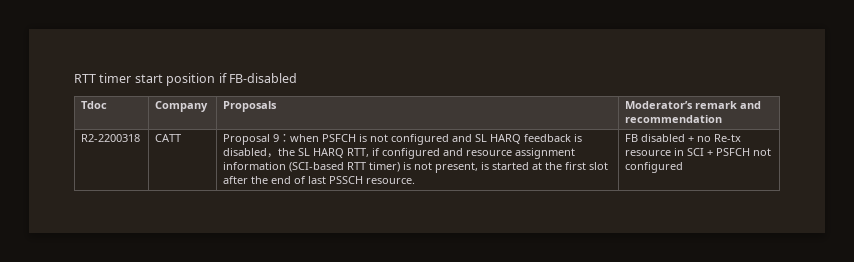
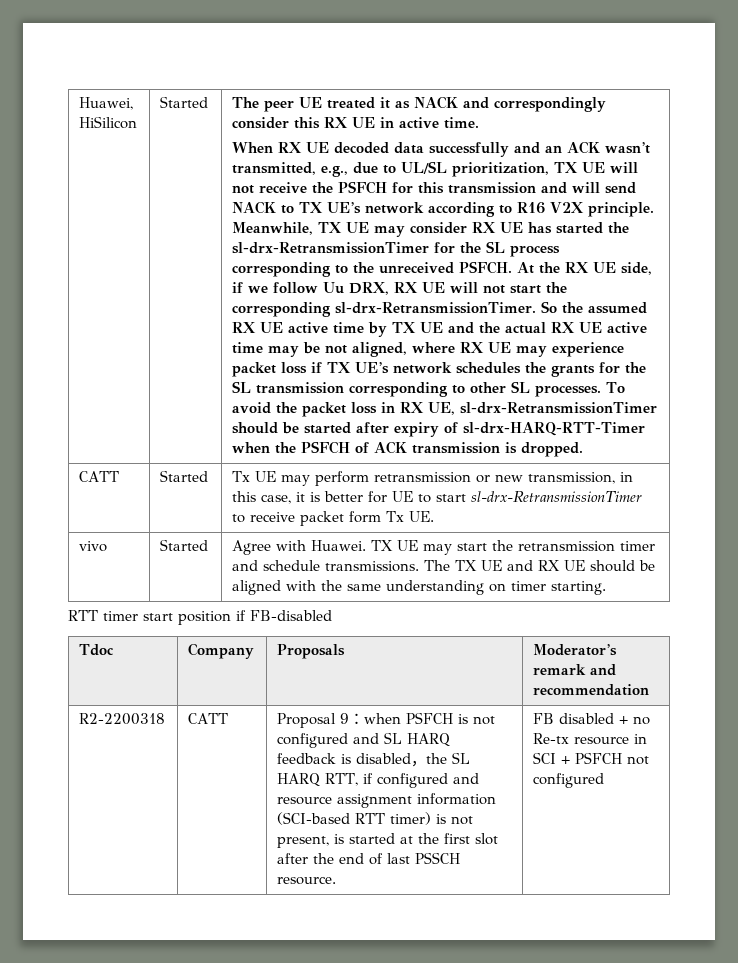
+ Huawei, HiSilicon | Started | The peer UE treated it as NACK and correspondingly consider this RX UE in active time.
+ When RX UE decoded data successfully and an ACK wasn’t transmitted, e.g., due to UL/SL prioritization, TX UE will not receive the PSFCH for this transmission and will send NACK to TX UE’s network according to R16 V2X principle. Meanwhile, TX UE may consider RX UE has started the sl-drx-RetransmissionTimer for the SL process corresponding to the unreceived PSFCH. At the RX UE side, if we follow Uu DRX, RX UE will not start the corresponding sl-drx-RetransmissionTimer. So the assumed RX UE active time by TX UE and the actual RX UE active time may be not aligned, where RX UE may experience packet loss if TX UE’s network schedules the grants for the SL transmission corresponding to other SL processes. To avoid the packet loss in RX UE, sl-drx-RetransmissionTimer should be started after expiry of sl-drx-HARQ-RTT-Timer when the PSFCH of ACK transmission is dropped.
+ CATT | Started | Tx UE may perform retransmission or new transmission, in this case, it is better for UE to start sl-drx-RetransmissionTimer to receive packet form Tx UE.
+ vivo | Started | Agree with Huawei. TX UE may start the retransmission timer and schedule transmissions. The TX UE and RX UE should be aligned with the same understanding on timer starting.

